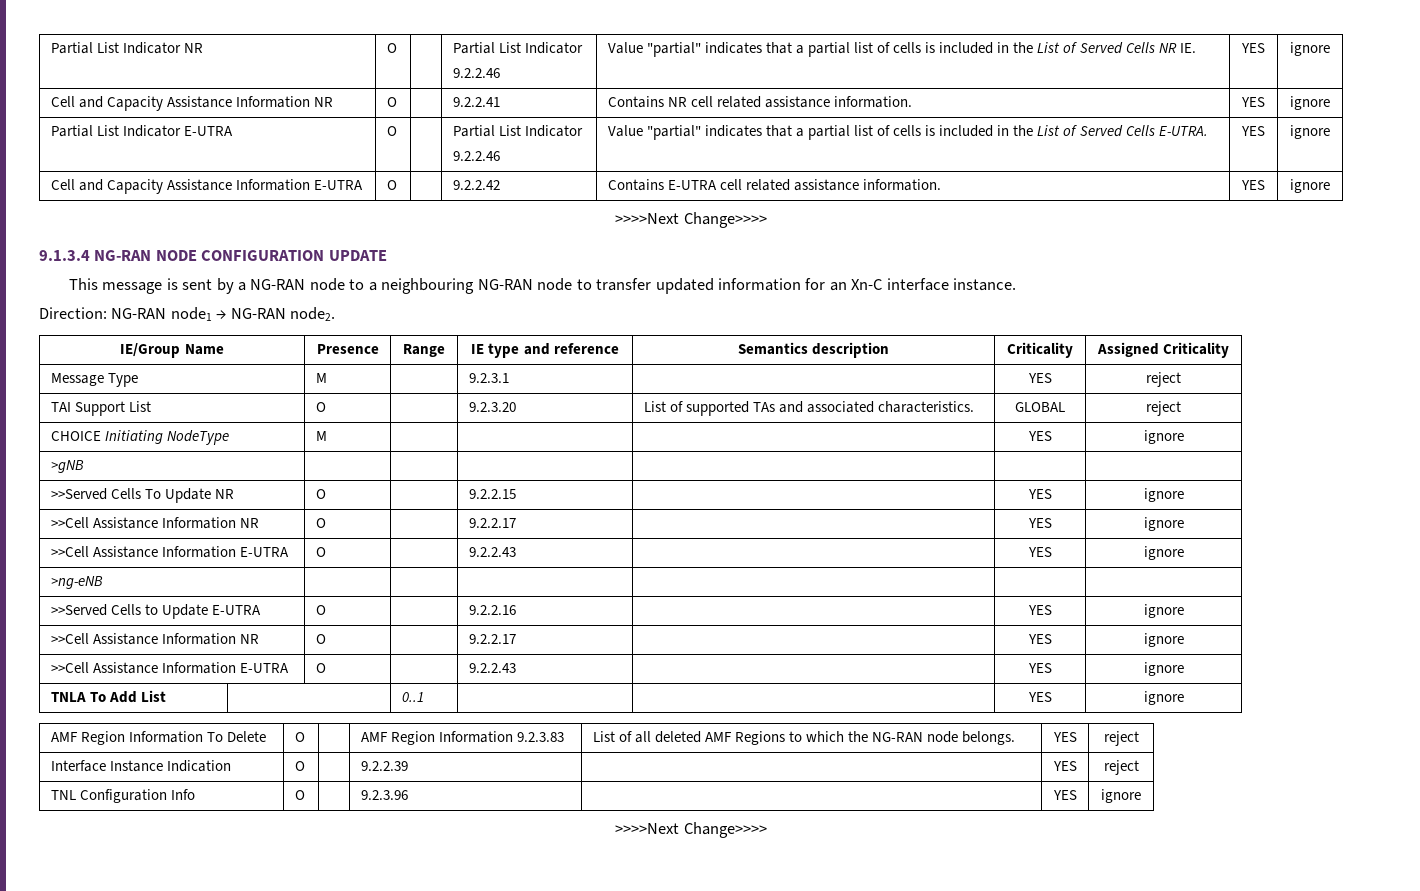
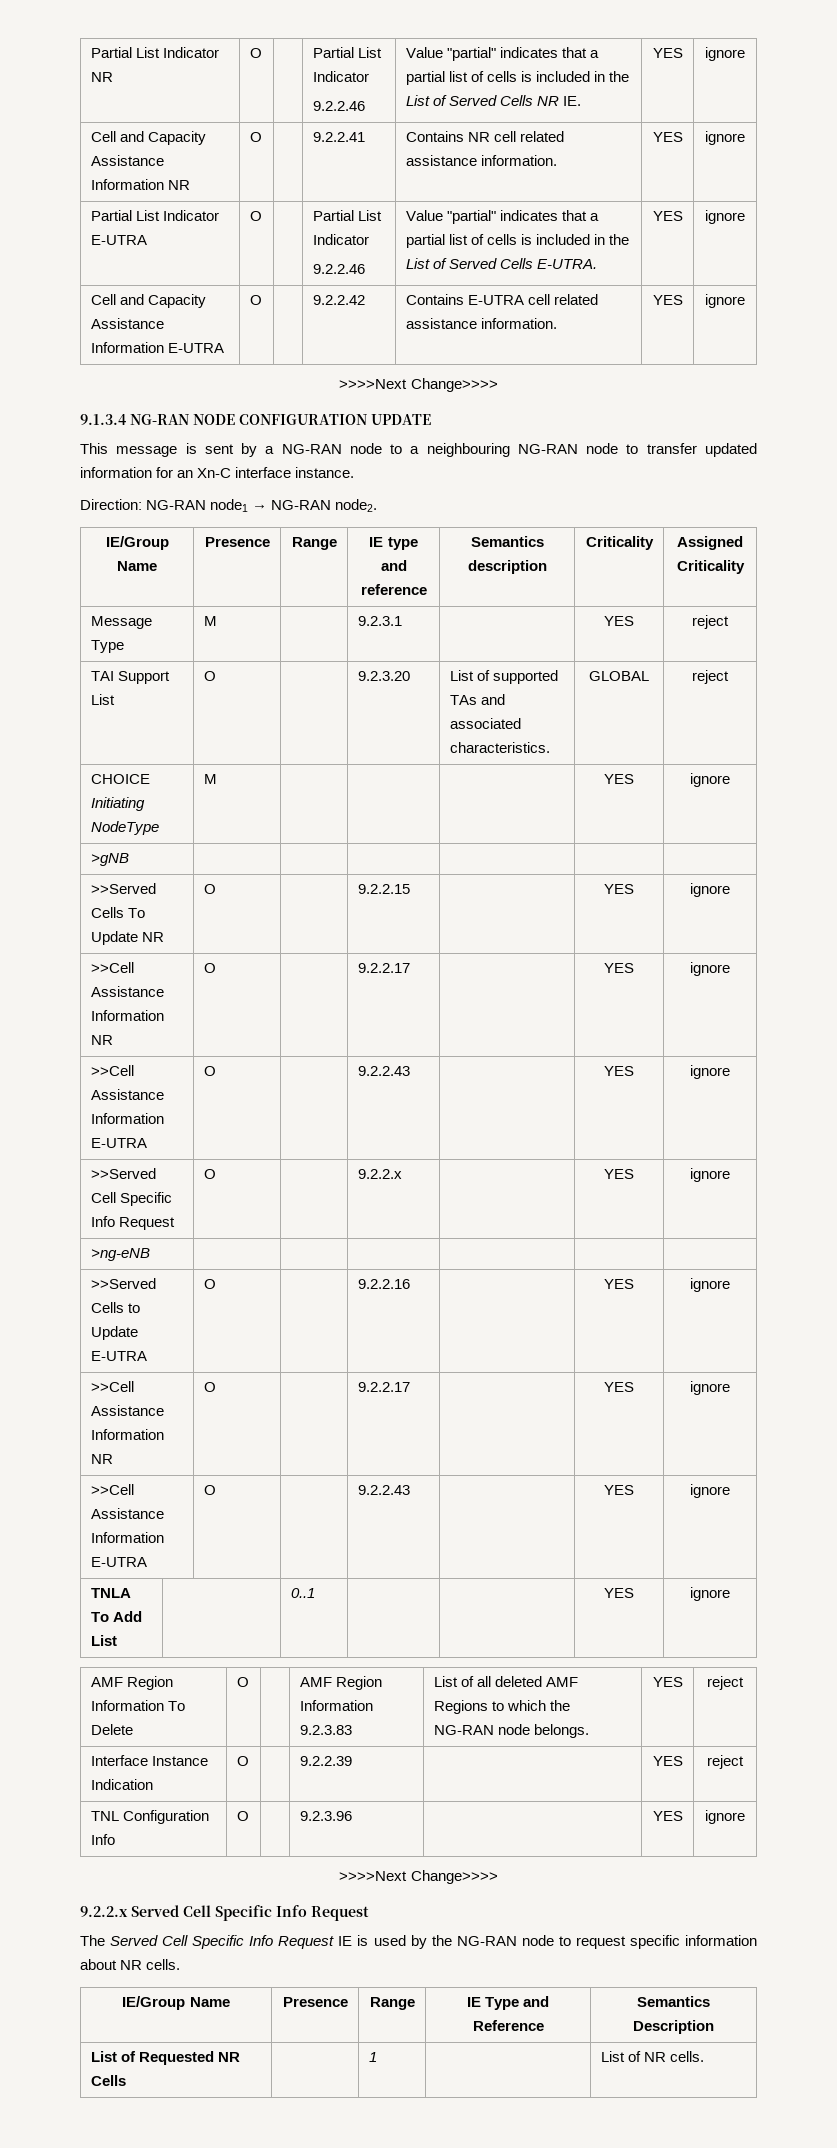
+ >>Served Cell Specific Info Request | O | | 9.2.2.x | | YES | ignore
+ 9.2.2.x Served Cell Specific Info Request
+ The Served Cell Specific Info Request IE is used by the NG-RAN node to request specific information about NR cells.
+ IE/Group Name | Presence | Range | IE Type and Reference | Semantics Description
+ List of Requested NR Cells | | 1 | | List of NR cells.

